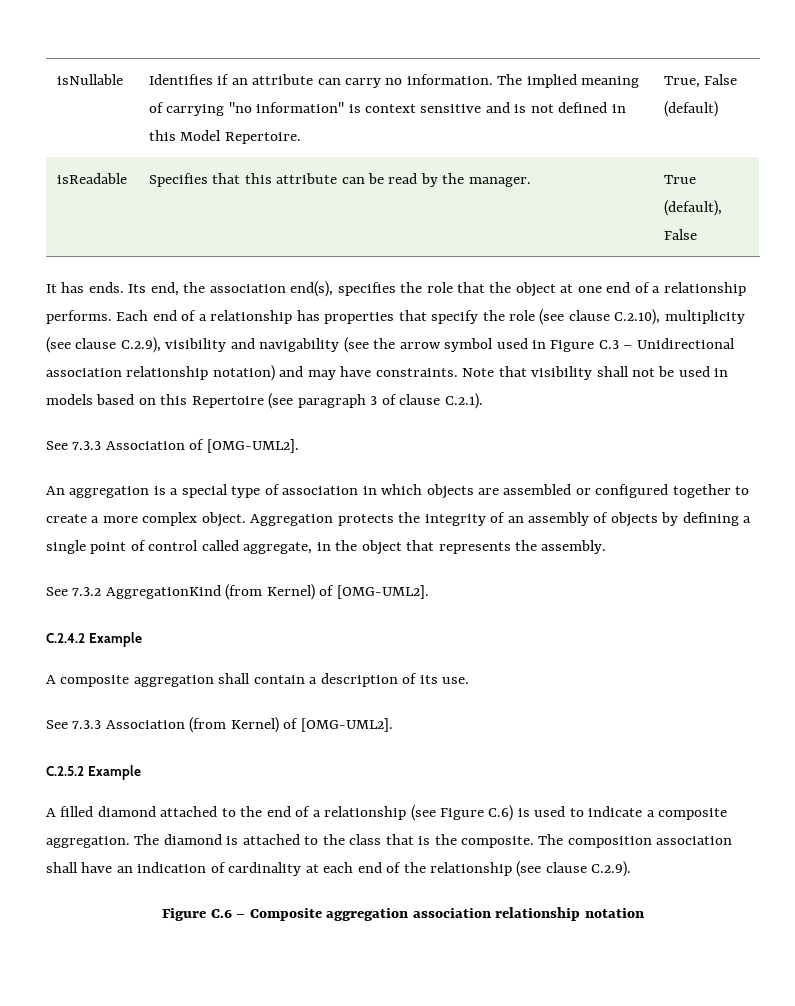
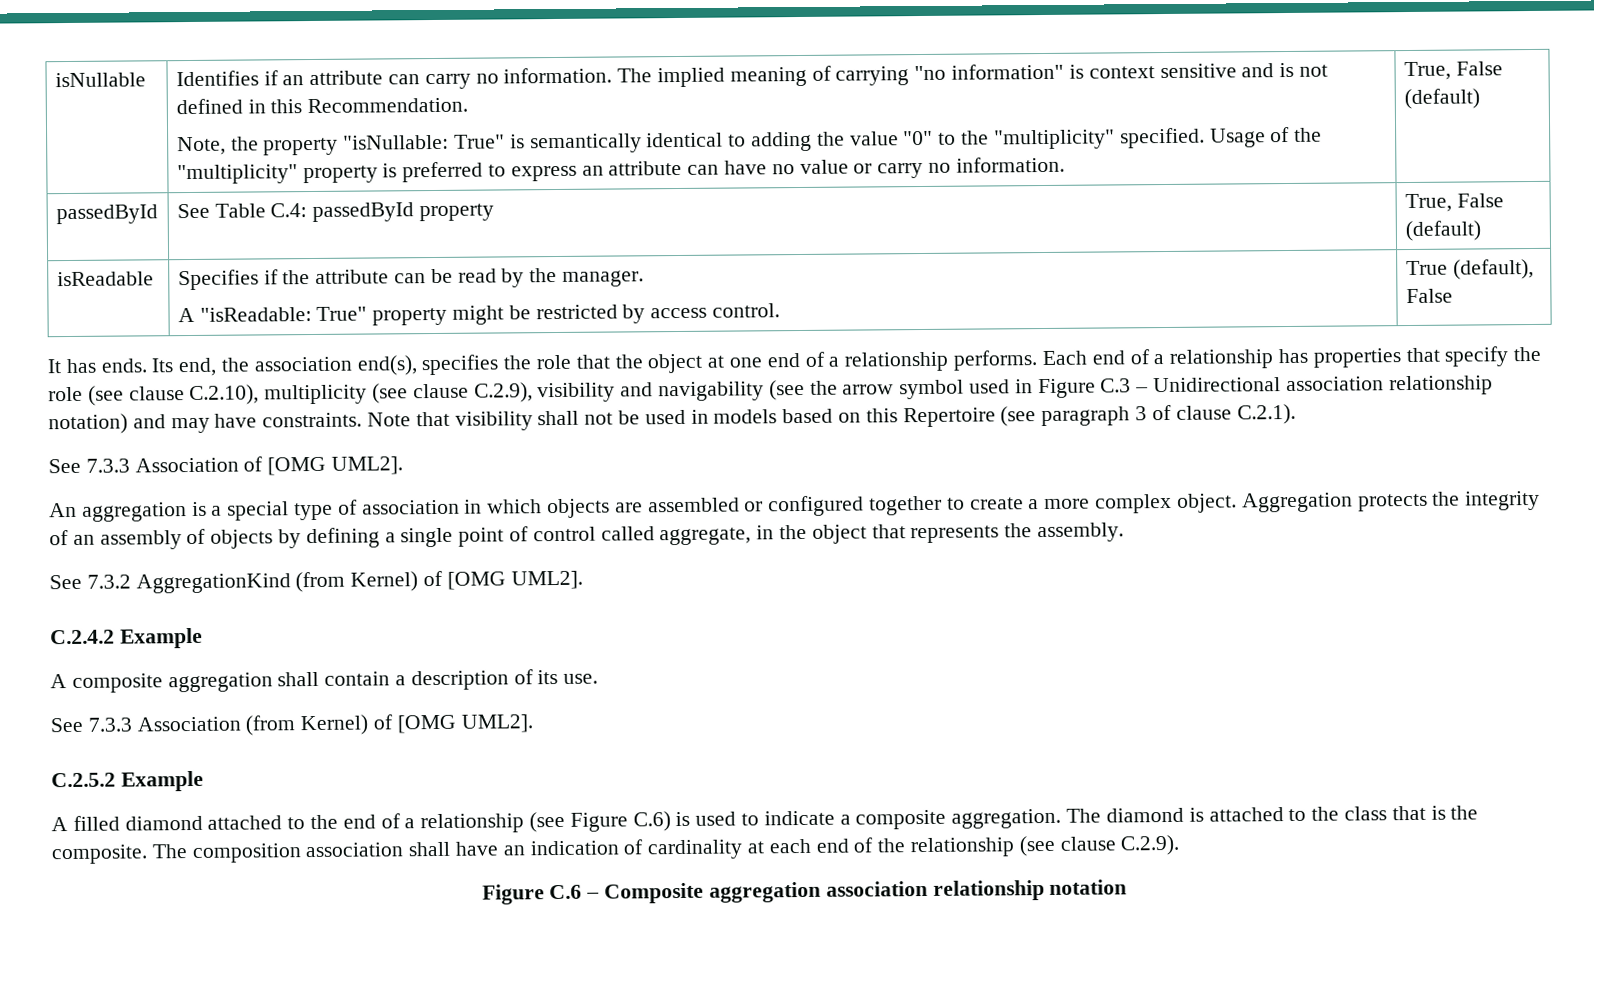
- The implied meaning of carrying "no information" is context sensitive and is not defined in this Model Repertoire. | True, False (default)
+ The implied meaning of carrying "no information" is context sensitive and is not defined in this Recommendation.
+ Note, the property "isNullable: True" is semantically identical to adding the value "0" to the "multiplicity" specified. Usage of the "multiplicity" property is preferred to express an attribute can have no value or carry no information. | True, False (default)
+ passedById | See Table C.4: passedById property | True, False (default)
- isReadable | Specifies that this attribute can be read by the manager. | True (default), False
+ isReadable | Specifies if the attribute can be read by the manager.
+ A "isReadable: True" property might be restricted by access control. | True (default), False
- See 7.3.3 Association of [OMG-UML2].
+ See 7.3.3 Association of [OMG UML2].
- See 7.3.2 AggregationKind (from Kernel) of [OMG-UML2].
+ See 7.3.2 AggregationKind (from Kernel) of [OMG UML2].
- See 7.3.3 Association (from Kernel) of [OMG-UML2].
+ See 7.3.3 Association (from Kernel) of [OMG UML2].

